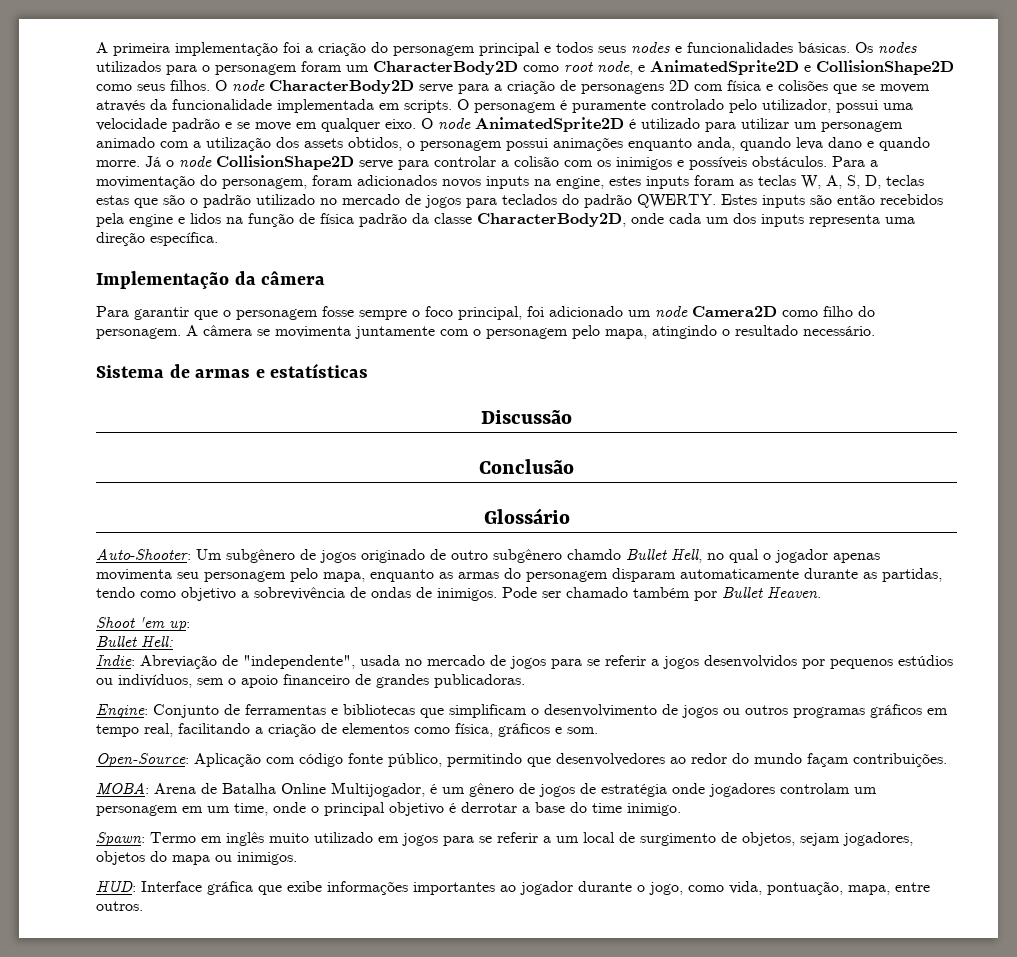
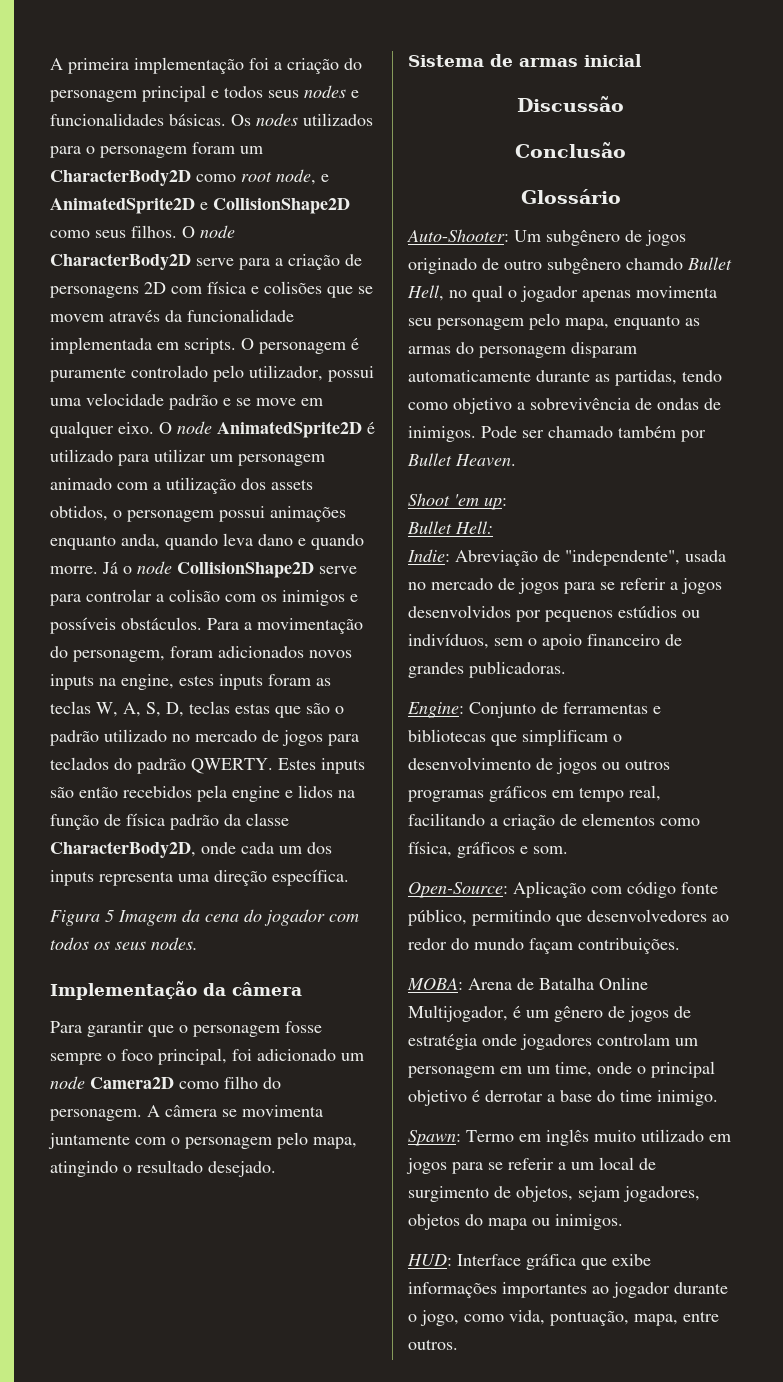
+ Figura 5 Imagem da cena do jogador com todos os seus nodes.
- A câmera se movimenta juntamente com o personagem pelo mapa, atingindo o resultado necessário.
+ A câmera se movimenta juntamente com o personagem pelo mapa, atingindo o resultado desejado.
- Sistema de armas e estatísticas
+ Sistema de armas inicial

